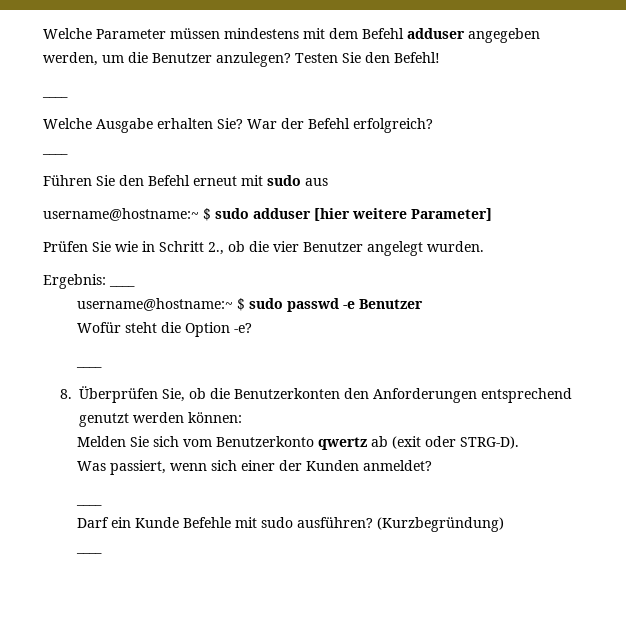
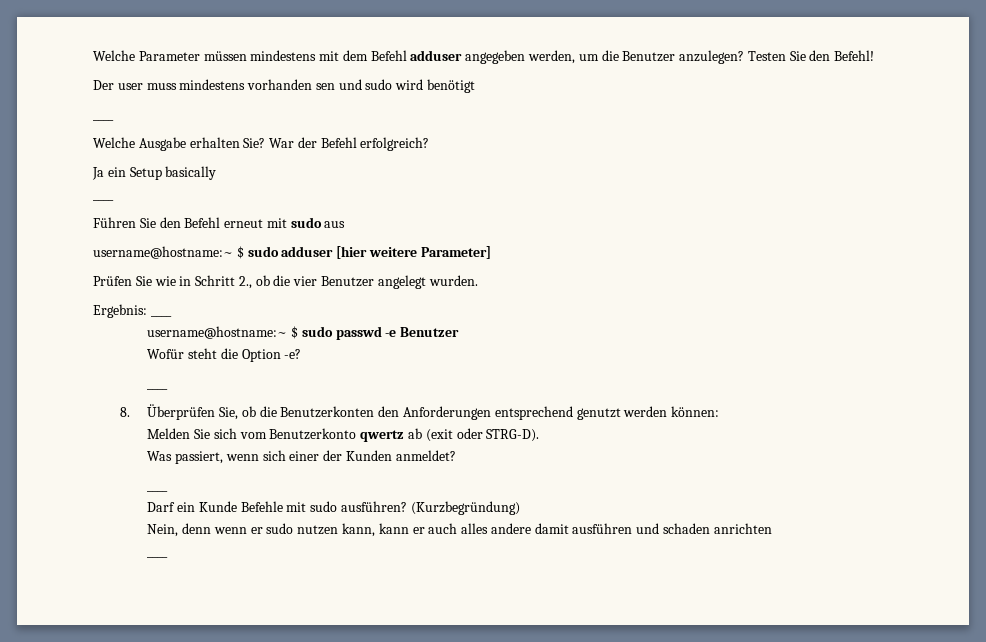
+ Der user muss mindestens vorhanden sen und sudo wird benötigt
+ Ja ein Setup basically
+ Nein, denn wenn er sudo nutzen kann, kann er auch alles andere damit ausführen und schaden anrichten

